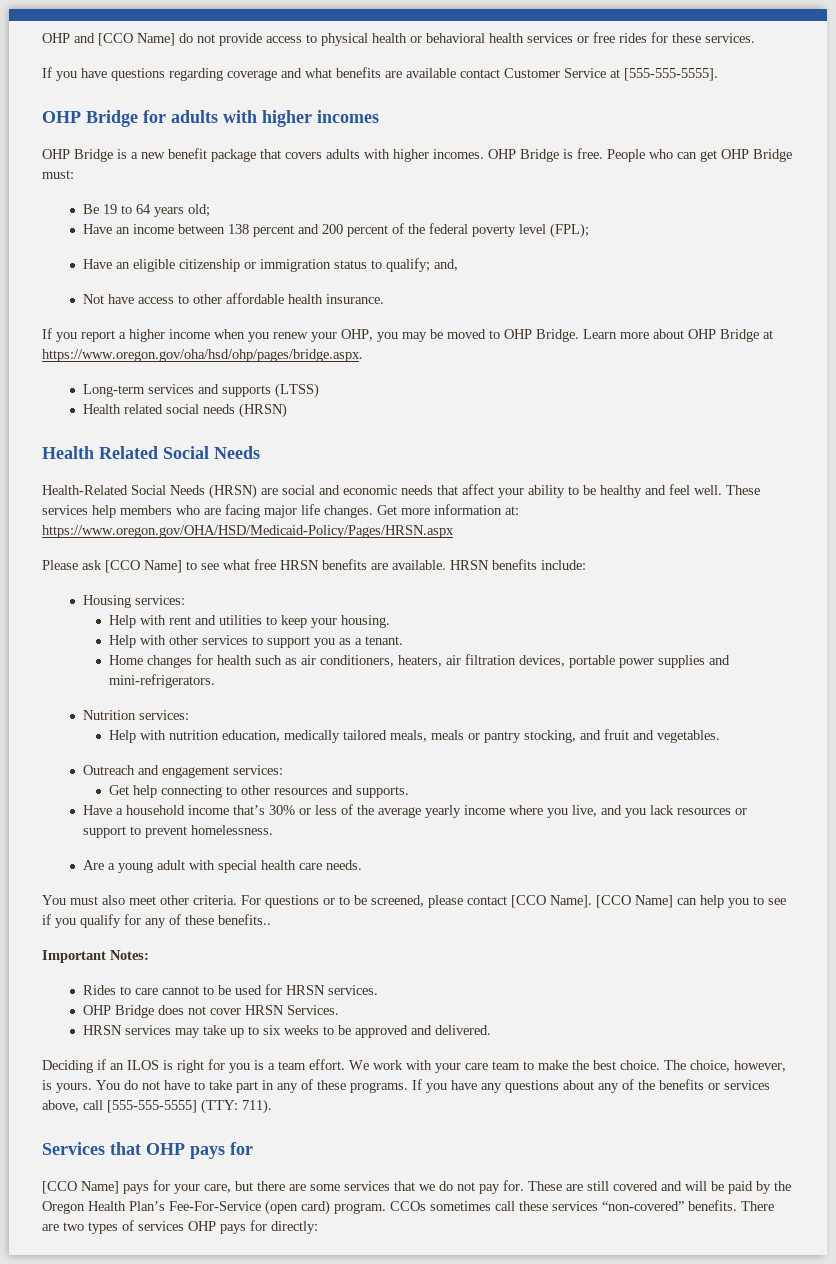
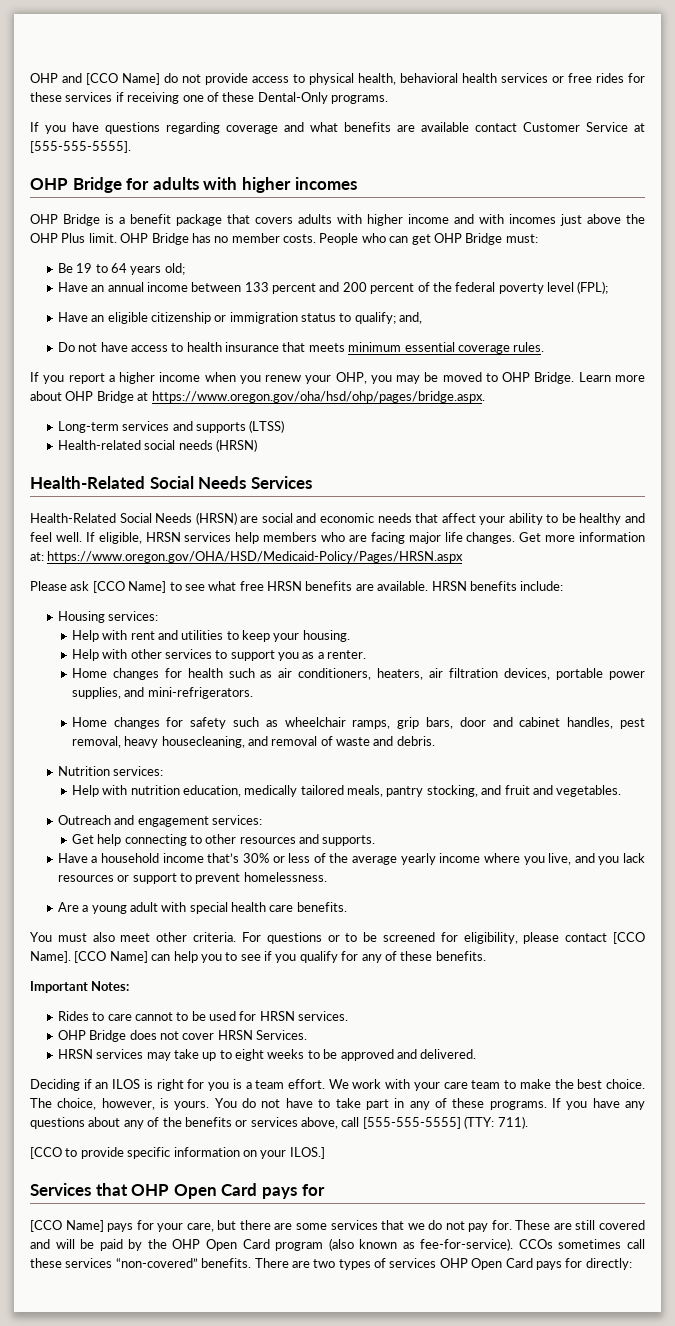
- OHP and [CCO Name] do not provide access to physical health or behavioral health services or free rides for these services.
+ OHP and [CCO Name] do not provide access to physical health, behavioral health services or free rides for these services if receiving one of these Dental-Only programs.
- OHP Bridge is a new benefit package that covers adults with higher incomes. OHP Bridge is free.
+ OHP Bridge is a benefit package that covers adults with higher income and with incomes just above the OHP Plus limit. OHP Bridge has no member costs.
- Have an income between 138 percent and 200 percent of the federal poverty level (FPL);
+ Have an annual income between 133 percent and 200 percent of the federal poverty level (FPL);
- Not have access to other affordable health insurance.
+ Do not have access to health insurance that meets minimum essential coverage rules.
- Health related social needs (HRSN)
+ Health-related social needs (HRSN)
- Health Related Social Needs
+ Health-Related Social Needs Services
- These services help members who are facing major life changes.
+ If eligible, HRSN services help members who are facing major life changes.
- Help with other services to support you as a tenant.
+ Help with other services to support you as a renter.
- Home changes for health such as air conditioners, heaters, air filtration devices, portable power supplies and mini-refrigerators.
+ Home changes for health such as air conditioners, heaters, air filtration devices, portable power supplies, and mini-refrigerators.
+ Home changes for safety such as wheelchair ramps, grip bars, door and cabinet handles, pest removal, heavy housecleaning, and removal of waste and debris.
- Help with nutrition education, medically tailored meals, meals or pantry stocking, and fruit and vegetables.
+ Help with nutrition education, medically tailored meals, pantry stocking, and fruit and vegetables.
- Are a young adult with special health care needs.
+ Are a young adult with special health care benefits.
- For questions or to be screened, please contact [CCO Name].
+ For questions or to be screened for eligibility, please contact [CCO Name].
- [CCO Name] can help you to see if you qualify for any of these benefits..
+ [CCO Name] can help you to see if you qualify for any of these benefits.
- HRSN services may take up to six weeks to be approved and delivered.
+ HRSN services may take up to eight weeks to be approved and delivered.
+ [CCO to provide specific information on your ILOS.]
- Services that OHP pays for
+ Services that OHP Open Card pays for
- These are still covered and will be paid by the Oregon Health Plan’s Fee-For-Service (open card) program.
+ These are still covered and will be paid by the OHP Open Card program (also known as fee-for-service).
- There are two types of services OHP pays for directly:
+ There are two types of services OHP Open Card pays for directly:

